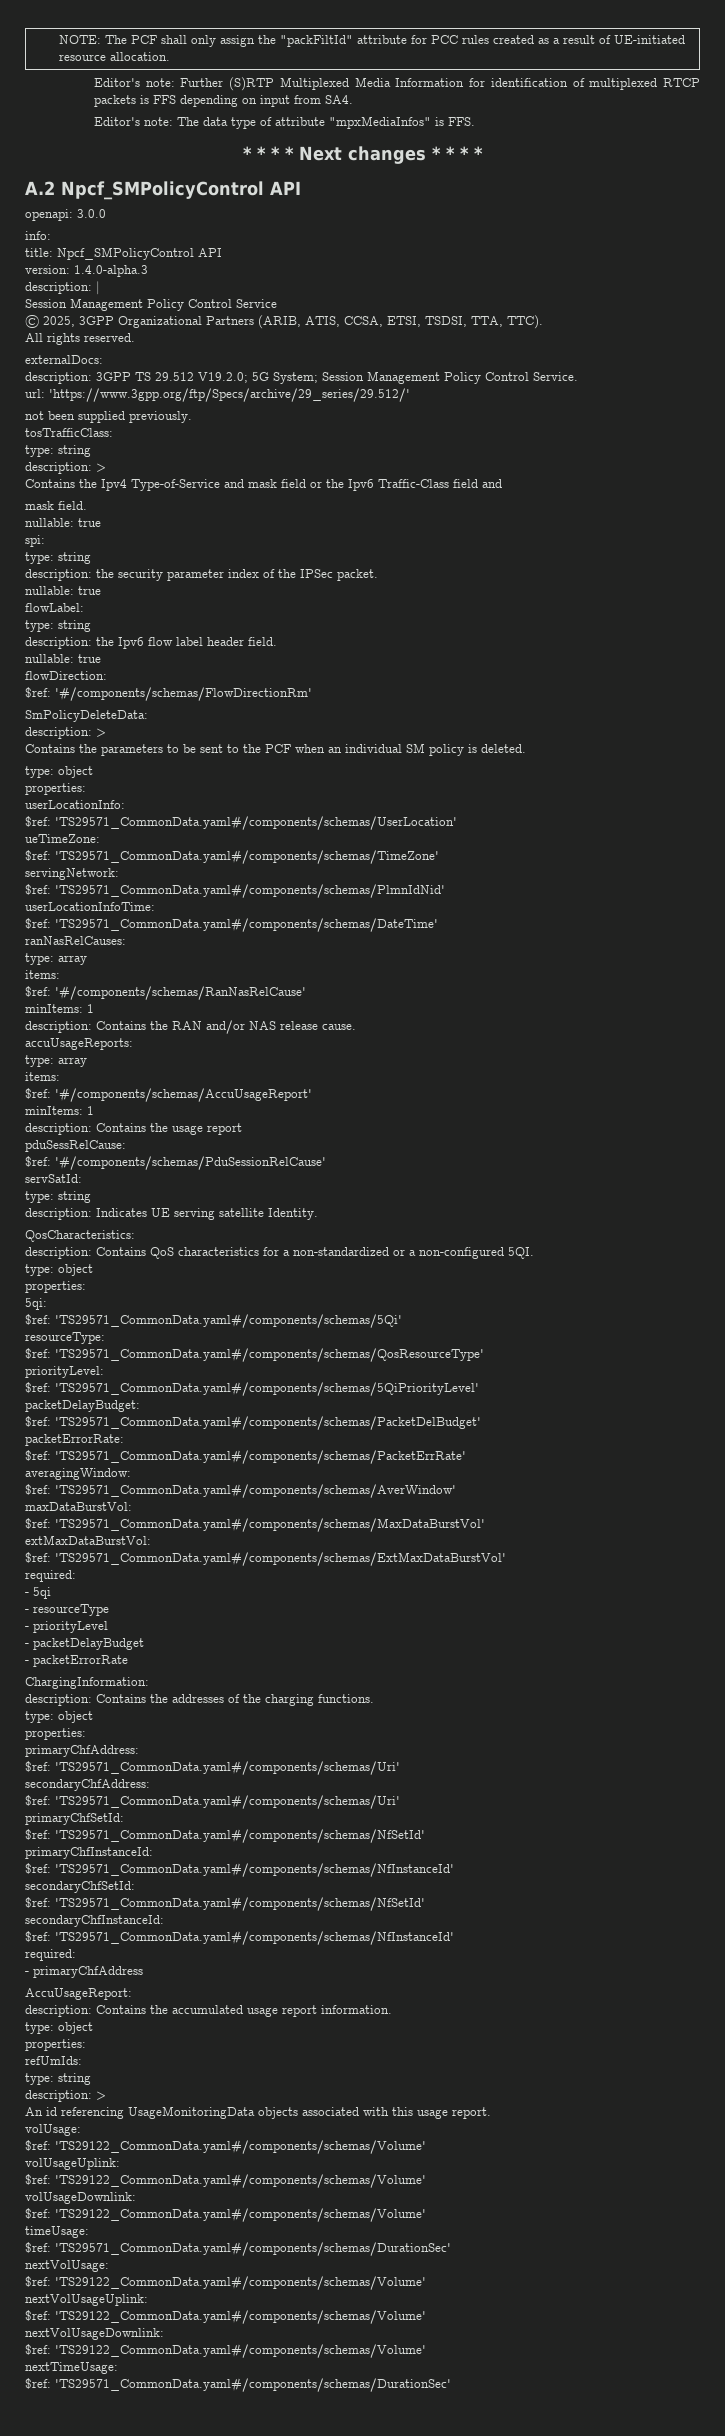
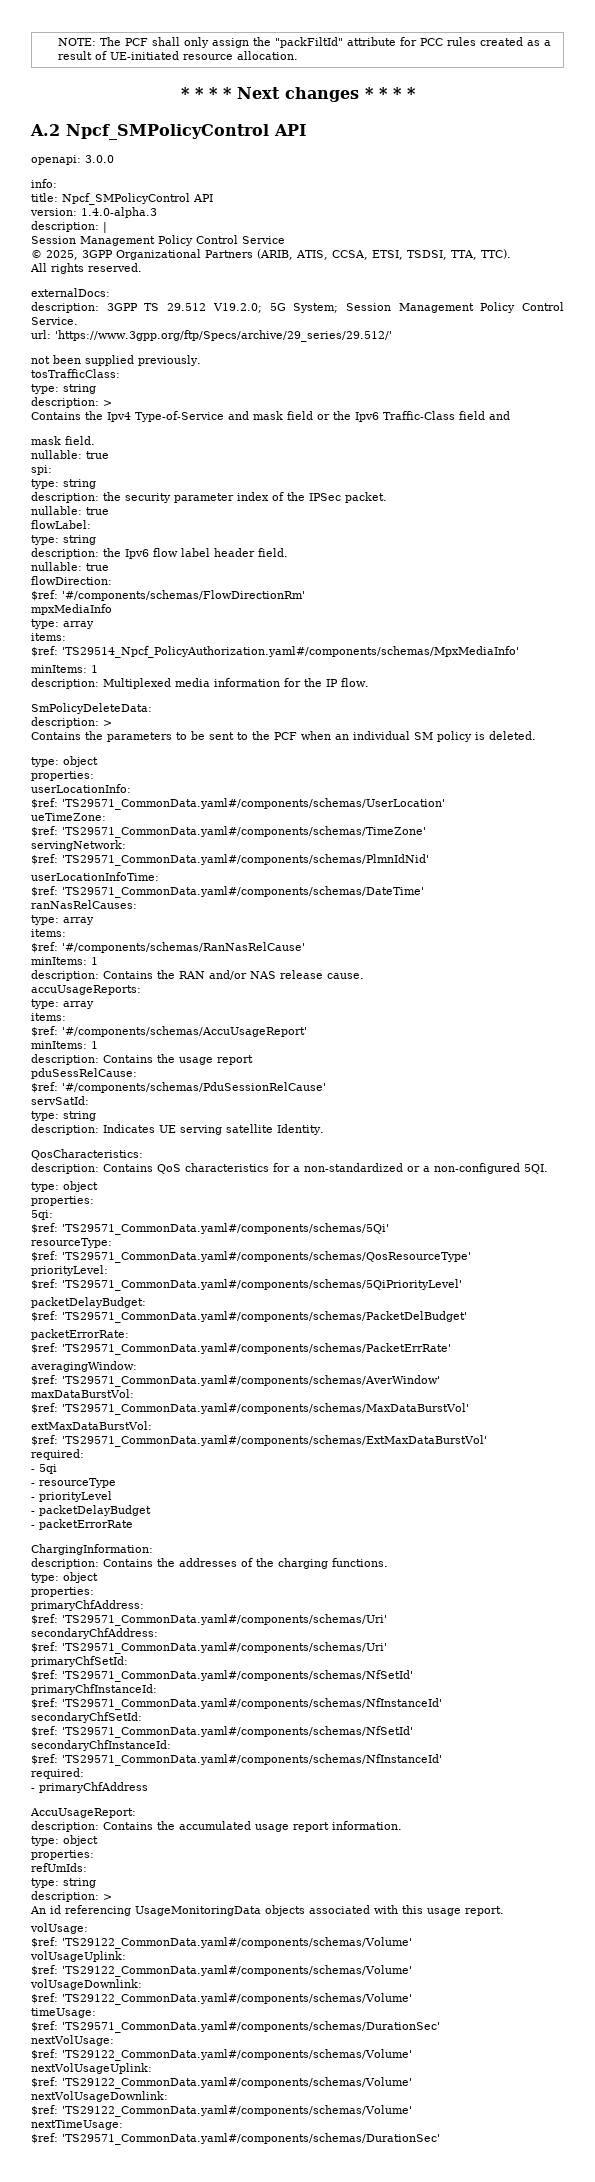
- Editor's note: Further (S)RTP Multiplexed Media Information for identification of multiplexed RTCP packets is FFS depending on input from SA4.
- Editor's note: The data type of attribute "mpxMediaInfos" is FFS.
+ mpxMediaInfo
+ type: array
+ items:
+ $ref: 'TS29514_Npcf_PolicyAuthorization.yaml#/components/schemas/MpxMediaInfo'
+ minItems: 1
+ description: Multiplexed media information for the IP flow.

